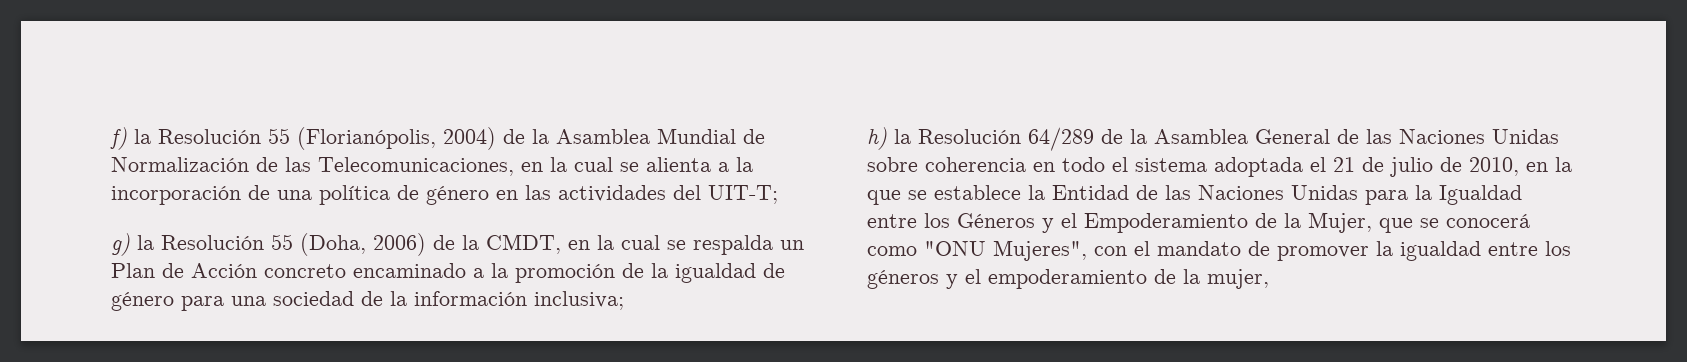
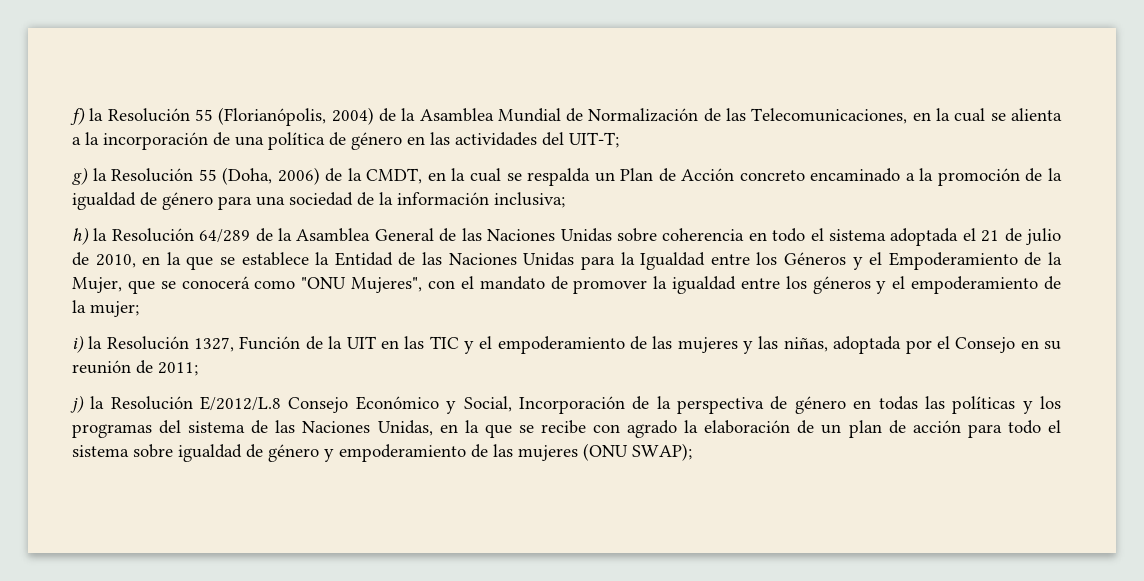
- h) la Resolución 64/289 de la Asamblea General de las Naciones Unidas sobre coherencia en todo el sistema adoptada el 21 de julio de 2010, en la que se establece la Entidad de las Naciones Unidas para la Igualdad entre los Géneros y el Empoderamiento de la Mujer, que se conocerá como "ONU Mujeres", con el mandato de promover la igualdad entre los géneros y el empoderamiento de la mujer,
+ h) la Resolución 64/289 de la Asamblea General de las Naciones Unidas sobre coherencia en todo el sistema adoptada el 21 de julio de 2010, en la que se establece la Entidad de las Naciones Unidas para la Igualdad entre los Géneros y el Empoderamiento de la Mujer, que se conocerá como "ONU Mujeres", con el mandato de promover la igualdad entre los géneros y el empoderamiento de la mujer;
+ i) la Resolución 1327, Función de la UIT en las TIC y el empoderamiento de las mujeres y las niñas, adoptada por el Consejo en su reunión de 2011;
+ j) la Resolución E/2012/L.8 Consejo Económico y Social, Incorporación de la perspectiva de género en todas las políticas y los programas del sistema de las Naciones Unidas, en la que se recibe con agrado la elaboración de un plan de acción para todo el sistema sobre igualdad de género y empoderamiento de las mujeres (ONU SWAP);

